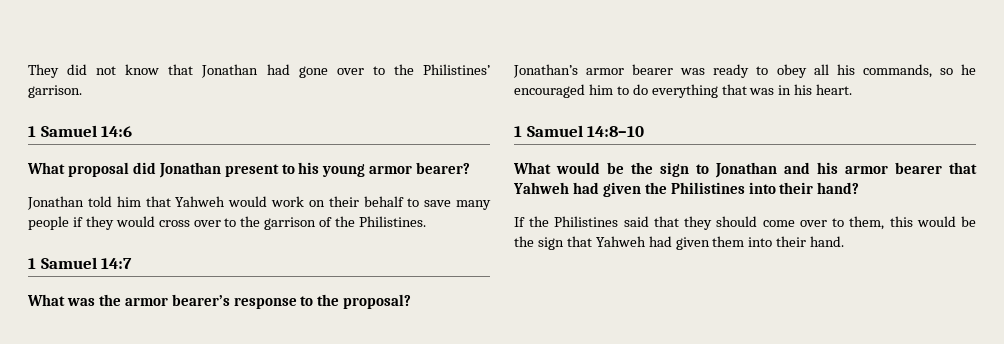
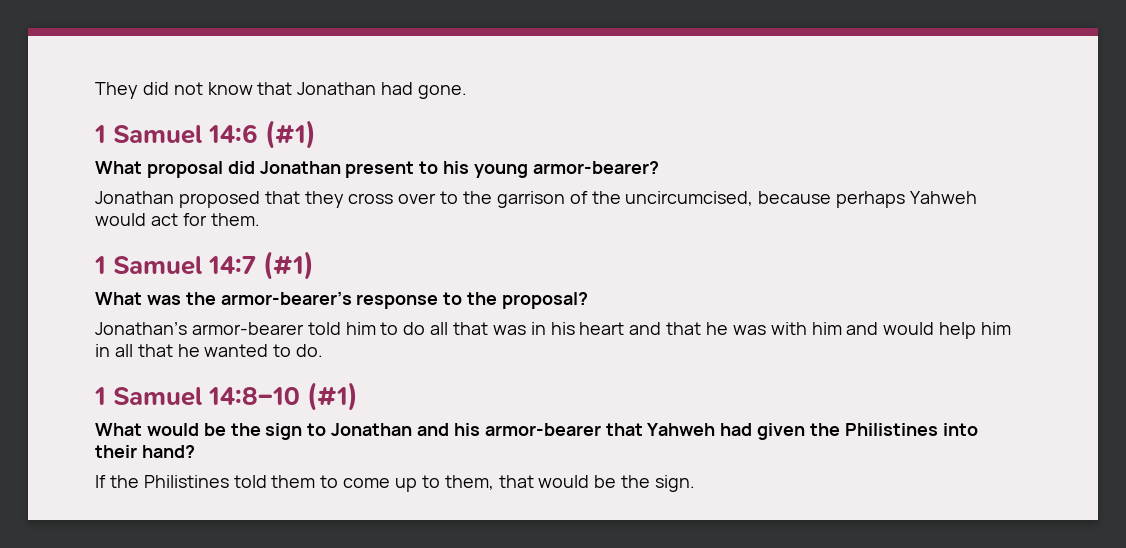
- They did not know that Jonathan had gone over to the Philistines’ garrison.
+ They did not know that Jonathan had gone.
- 1 Samuel 14:6
+ 1 Samuel 14:6 (#1)
- What proposal did Jonathan present to his young armor bearer?
- Jonathan told him that Yahweh would work on their behalf to save many people if they would cross over to the garrison of the Philistines.
+ What proposal did Jonathan present to his young armor-bearer?
+ Jonathan proposed that they cross over to the garrison of the uncircumcised, because perhaps Yahweh would act for them.
- 1 Samuel 14:7
+ 1 Samuel 14:7 (#1)
- What was the armor bearer’s response to the proposal?
+ What was the armor-bearer’s response to the proposal?
- Jonathan’s armor bearer was ready to obey all his commands, so he encouraged him to do everything that was in his heart.
+ Jonathan’s armor-bearer told him to do all that was in his heart and that he was with him and would help him in all that he wanted to do.
- 1 Samuel 14:8–10
+ 1 Samuel 14:8–10 (#1)
- What would be the sign to Jonathan and his armor bearer that Yahweh had given the Philistines into their hand?
+ What would be the sign to Jonathan and his armor-bearer that Yahweh had given the Philistines into their hand?
- If the Philistines said that they should come over to them, this would be the sign that Yahweh had given them into their hand.
+ If the Philistines told them to come up to them, that would be the sign.

